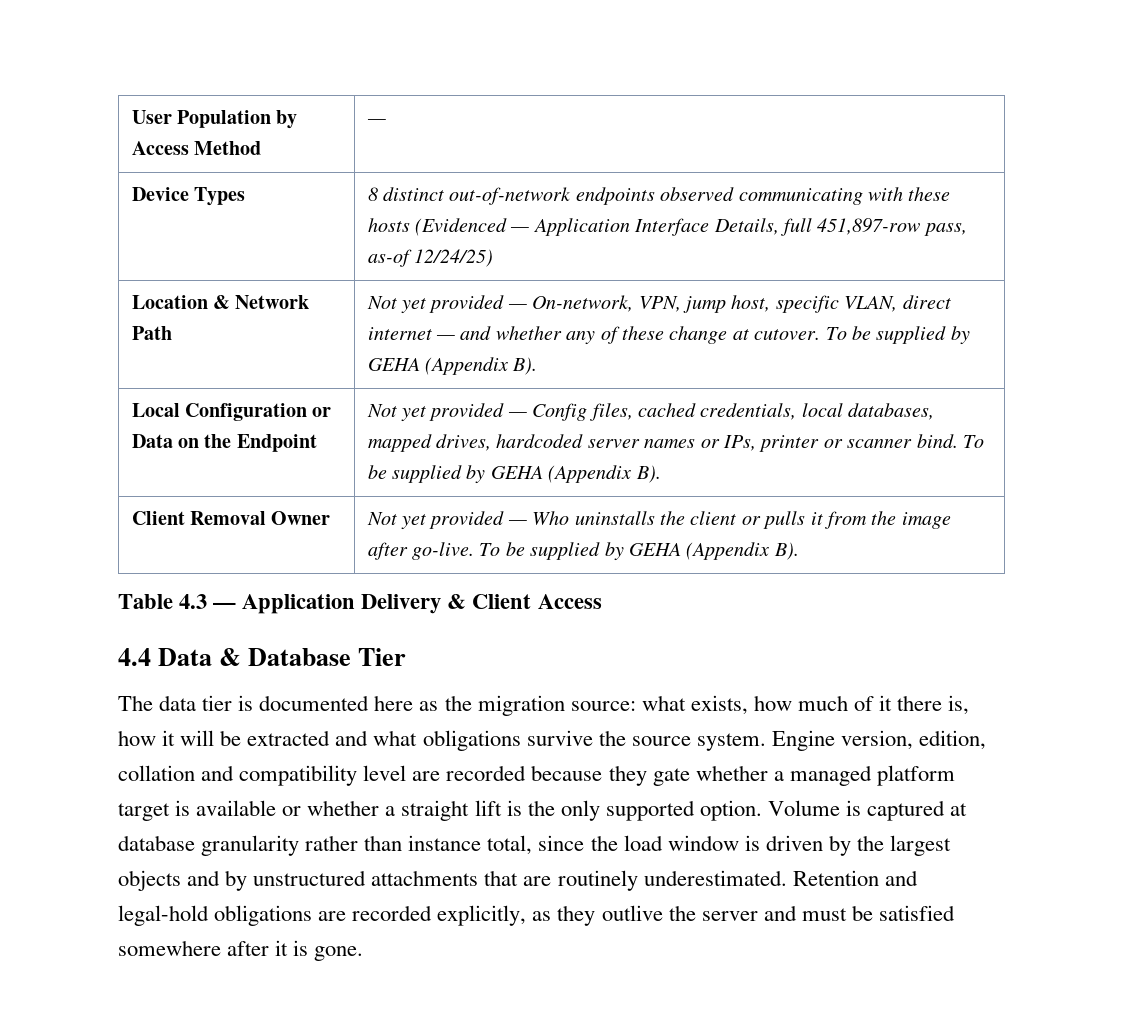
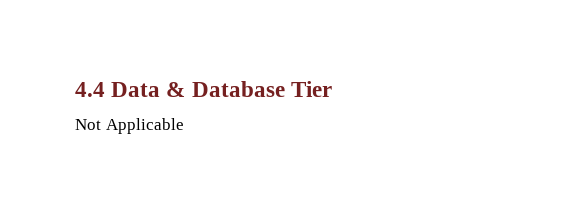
- User Population by Access Method | —
- Device Types | 8 distinct out-of-network endpoints observed communicating with these hosts (Evidenced — Application Interface Details, full 451,897-row pass, as-of 12/24/25)
- Location & Network Path | Not yet provided — On-network, VPN, jump host, specific VLAN, direct internet — and whether any of these change at cutover. To be supplied by GEHA (Appendix B).
- Local Configuration or Data on the Endpoint | Not yet provided — Config files, cached credentials, local databases, mapped drives, hardcoded server names or IPs, printer or scanner bind. To be supplied by GEHA (Appendix B).
- Client Removal Owner | Not yet provided — Who uninstalls the client or pulls it from the image after go-live. To be supplied by GEHA (Appendix B).
- Table 4.3 — Application Delivery & Client Access
- The data tier is documented here as the migration source: what exists, how much of it there is, how it will be extracted and what obligations survive the source system. Engine version, edition, collation and compatibility level are recorded because they gate whether a managed platform target is available or whether a straight lift is the only supported option. Volume is captured at database granularity rather than instance total, since the load window is driven by the largest objects and by unstructured attachments that are routinely underestimated. Retention and legal-hold obligations are recorded explicitly, as they outlive the server and must be satisfied somewhere after it is gone.
+ Not Applicable

